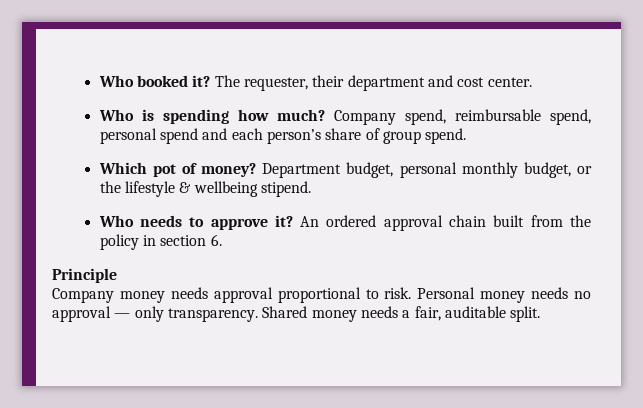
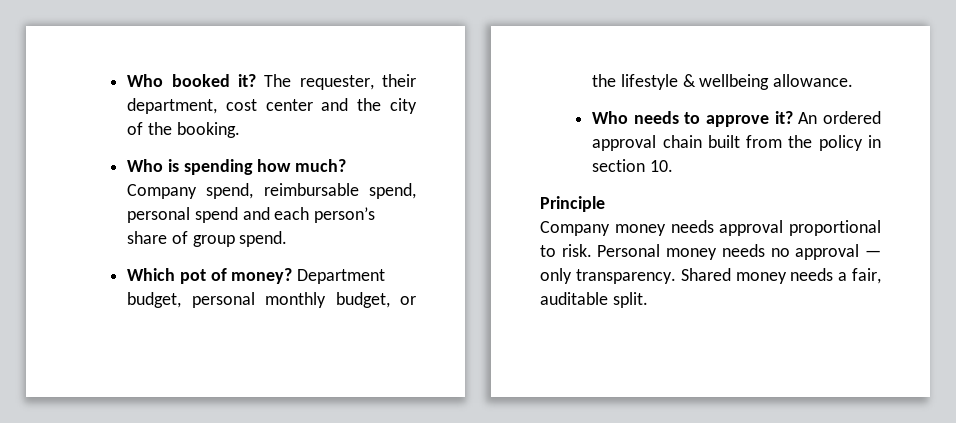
- The requester, their department and cost center.
+ The requester, their department, cost center and the city of the booking.
- Department budget, personal monthly budget, or the lifestyle & wellbeing stipend.
+ Department budget, personal monthly budget, or the lifestyle & wellbeing allowance.
- An ordered approval chain built from the policy in section 6.
+ An ordered approval chain built from the policy in section 10.

